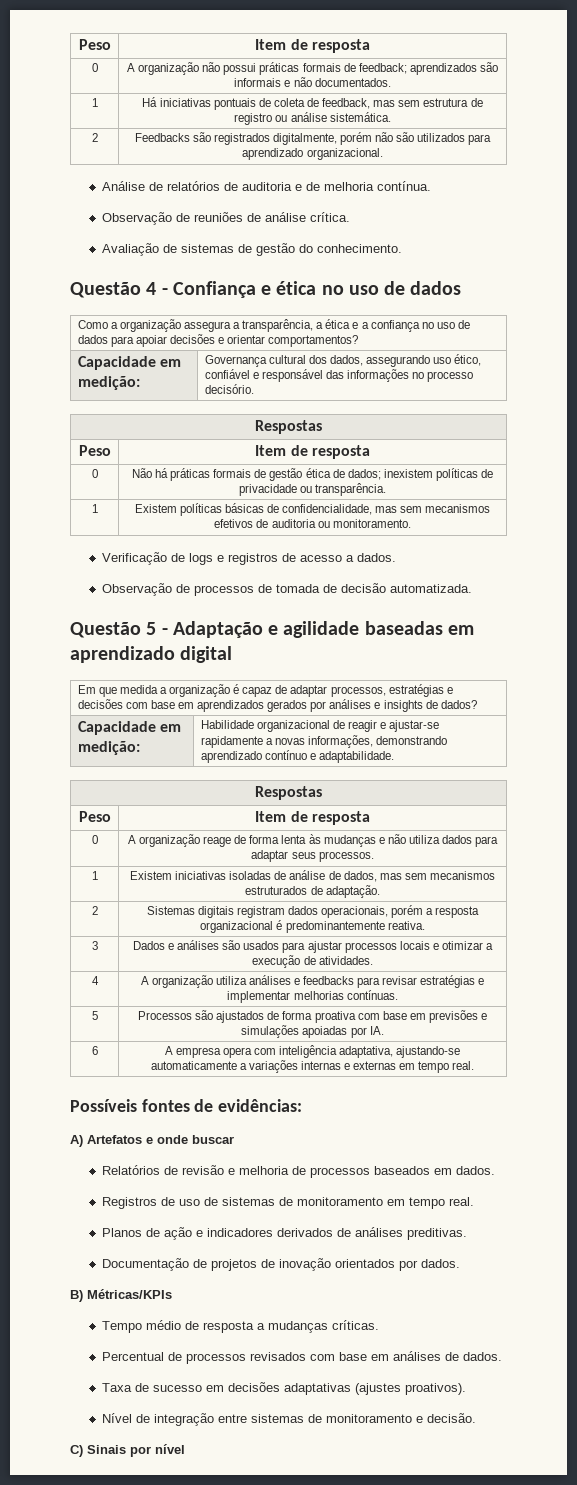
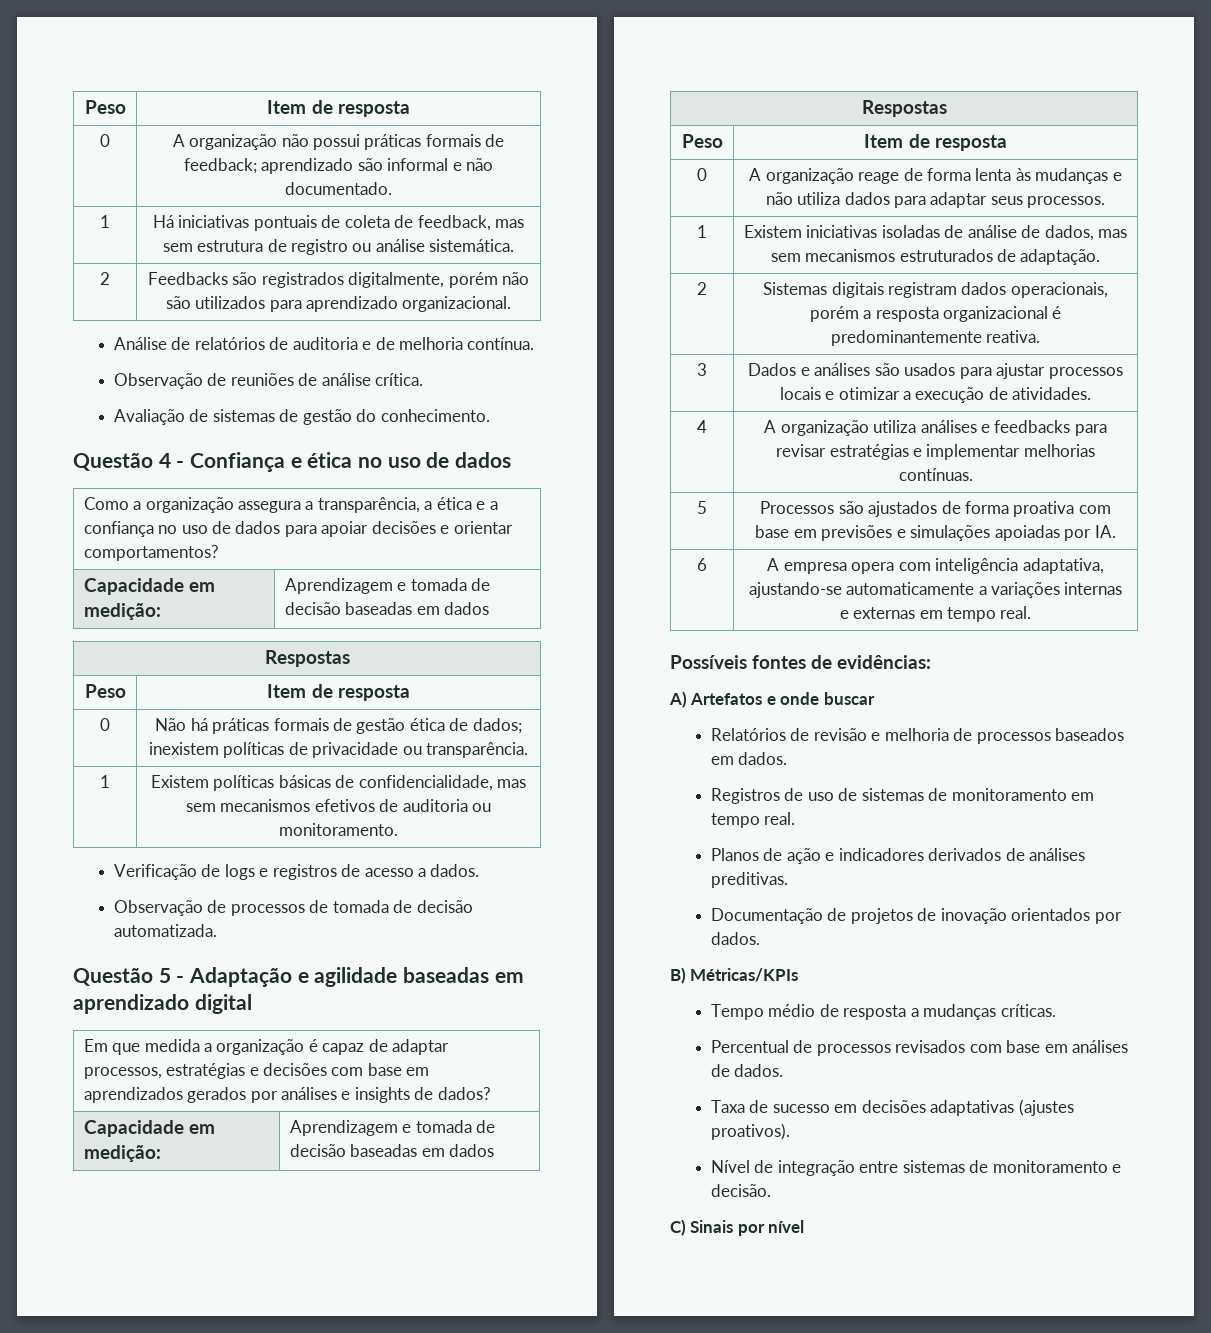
- 0 | A organização não possui práticas formais de feedback; aprendizados são informais e não documentados.
+ 0 | A organização não possui práticas formais de feedback; aprendizado são informal e não documentado.
  Como a organização assegura a transparência, a ética e a confiança no uso de dados para apoiar decisões e orientar comportamentos?
- Capacidade em medição: | Governança cultural dos dados, assegurando uso ético, confiável e responsável das informações no processo decisório.
+ Capacidade em medição: | Aprendizagem e tomada de decisão baseadas em dados
  Em que medida a organização é capaz de adaptar processos, estratégias e decisões com base em aprendizados gerados por análises e insights de dados?
- Capacidade em medição: | Habilidade organizacional de reagir e ajustar-se rapidamente a novas informações, demonstrando aprendizado contínuo e adaptabilidade.
+ Capacidade em medição: | Aprendizagem e tomada de decisão baseadas em dados

